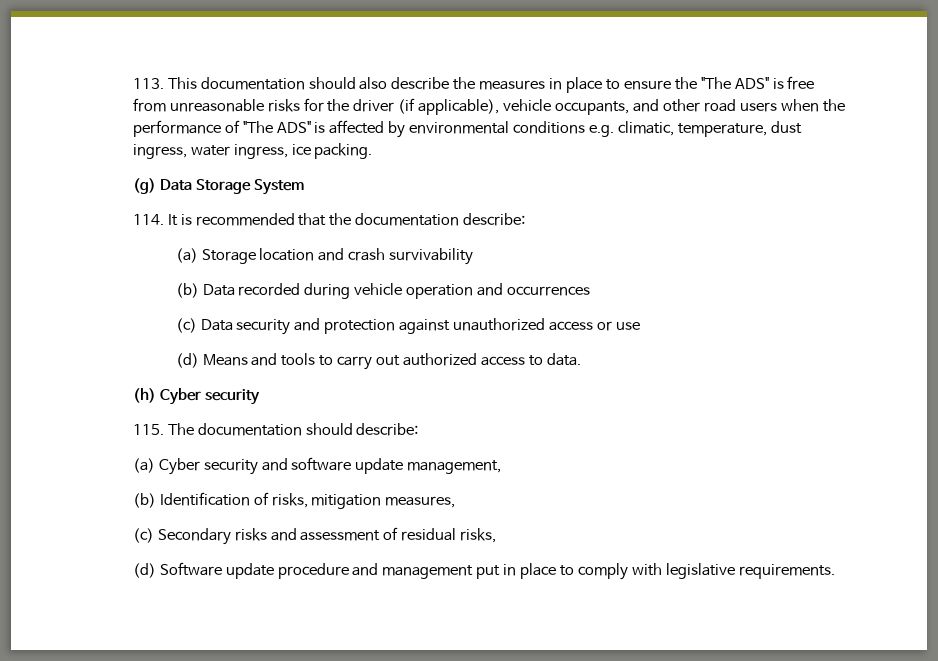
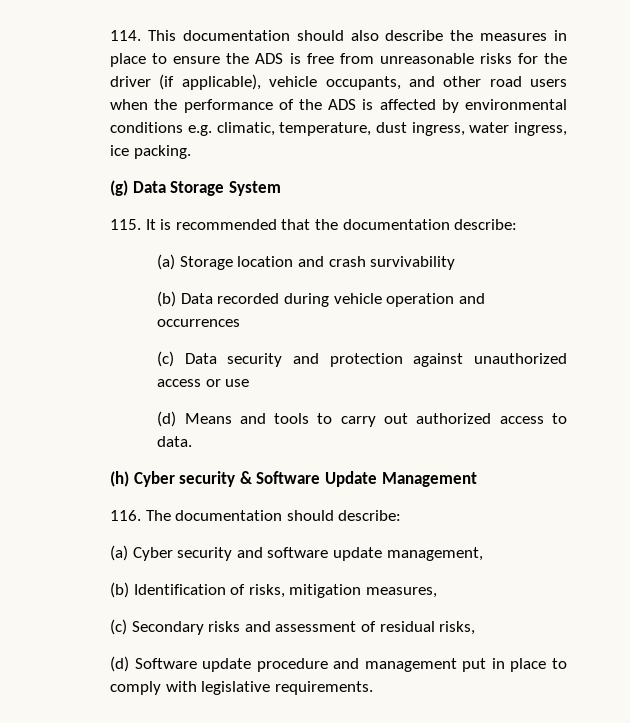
- 113. This documentation should also describe the measures in place to ensure the "The ADS" is free from unreasonable risks for the driver (if applicable), vehicle occupants, and other road users when the performance of "The ADS" is affected by environmental conditions e.g. climatic, temperature, dust ingress, water ingress, ice packing.
+ 114. This documentation should also describe the measures in place to ensure the ADS is free from unreasonable risks for the driver (if applicable), vehicle occupants, and other road users when the performance of the ADS is affected by environmental conditions e.g. climatic, temperature, dust ingress, water ingress, ice packing.
- 114. It is recommended that the documentation describe:
+ 115. It is recommended that the documentation describe:
- (h) Cyber security
- 115. The documentation should describe:
+ (h) Cyber security & Software Update Management
+ 116. The documentation should describe:

